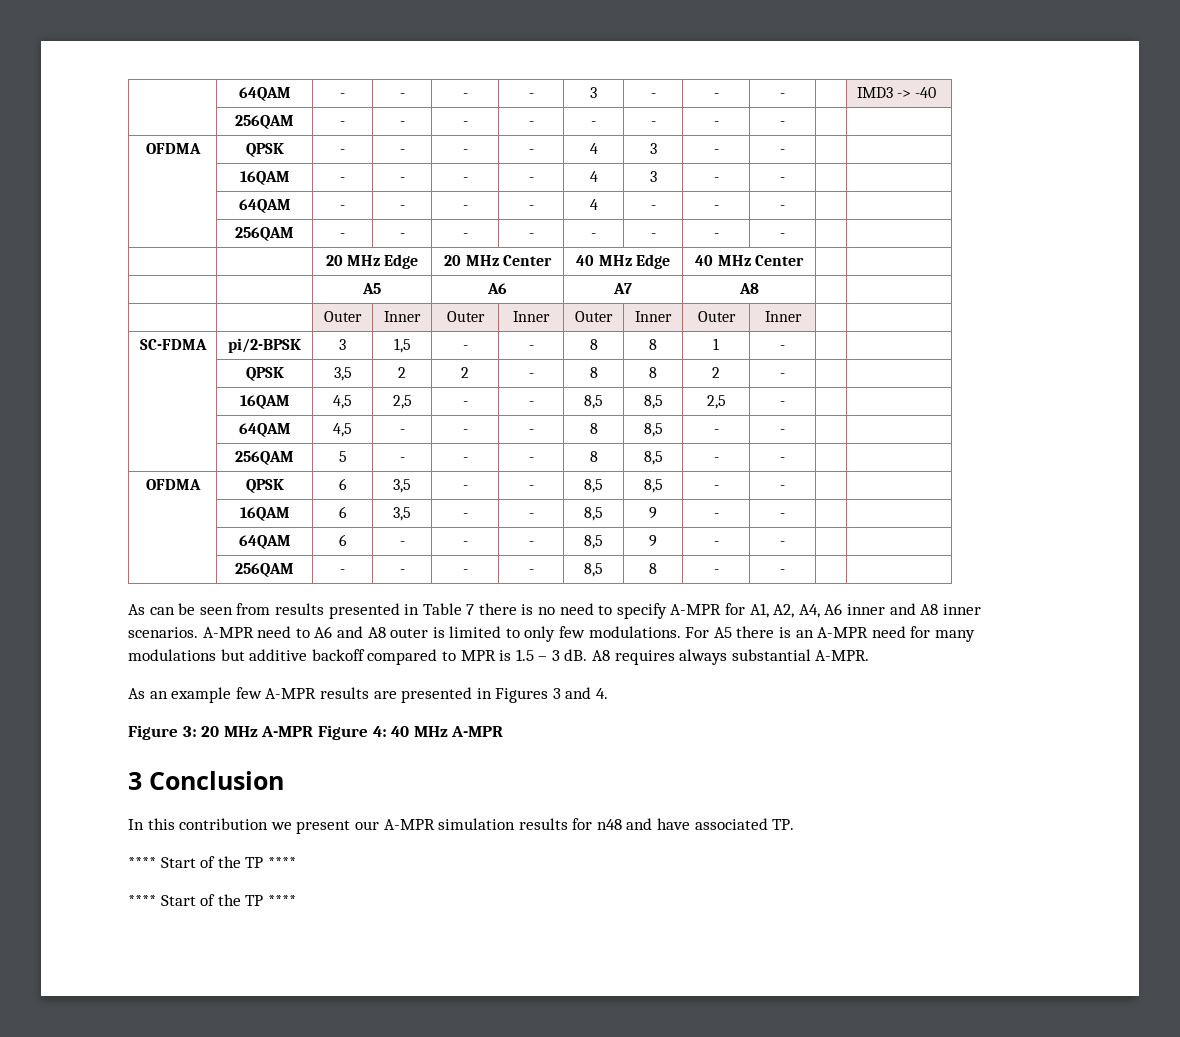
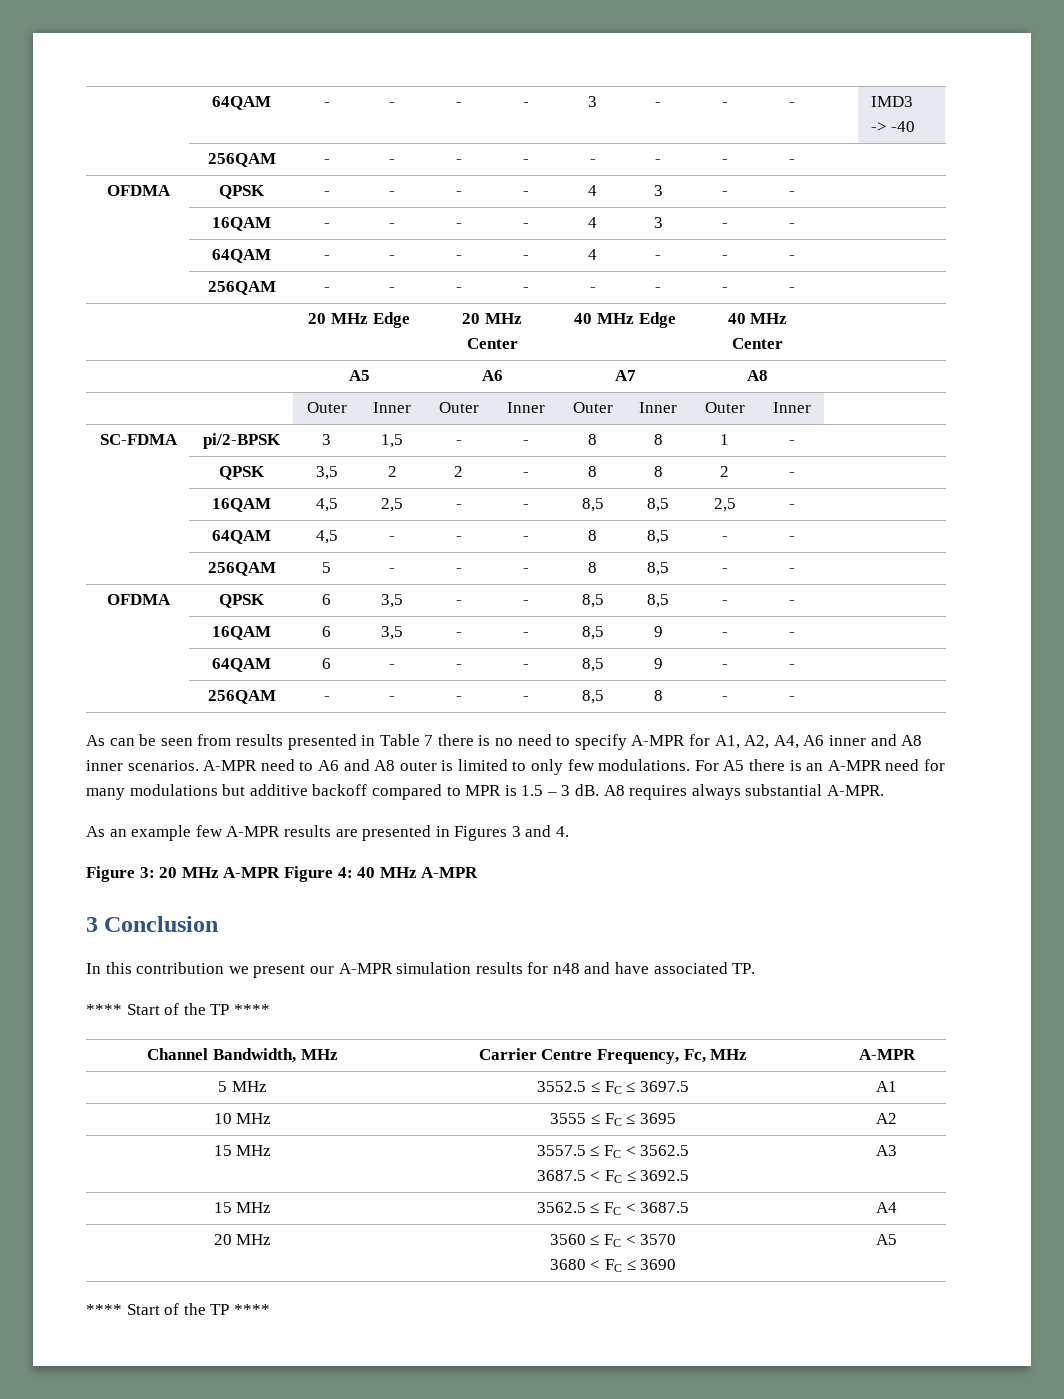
+ Channel Bandwidth, MHz | Carrier Centre Frequency, Fc, MHz | A-MPR
+ 5 MHz | 3552.5 ≤ FC ≤ 3697.5 | A1
+ 10 MHz | 3555 ≤ FC ≤ 3695 | A2
+ 15 MHz | 3557.5 ≤ FC < 3562.5
+ 3687.5 < FC ≤ 3692.5 | A3
+ 15 MHz | 3562.5 ≤ FC < 3687.5 | A4
+ 20 MHz | 3560 ≤ FC < 3570
+ 3680 < FC ≤ 3690 | A5

